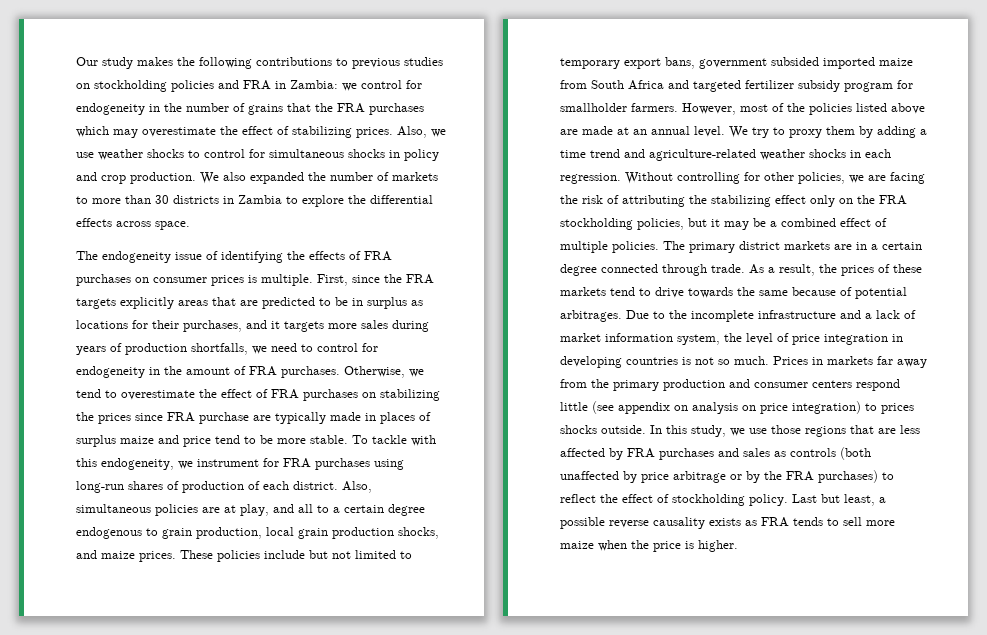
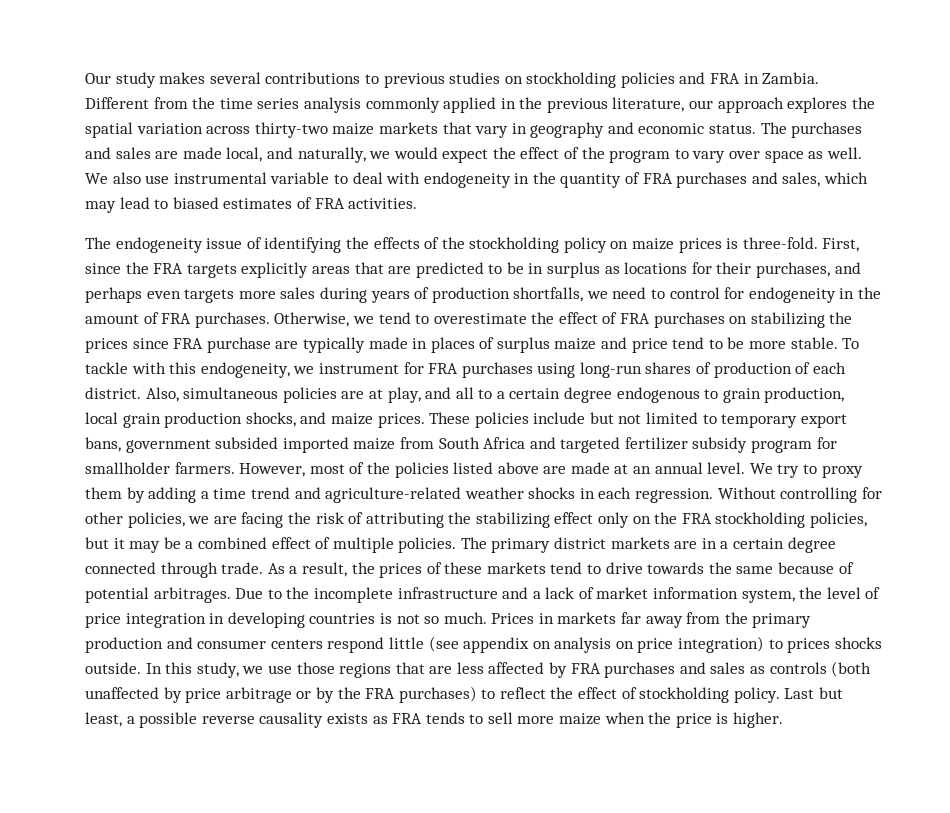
- Our study makes the following contributions to previous studies on stockholding policies and FRA in Zambia: we control for endogeneity in the number of grains that the FRA purchases which may overestimate the effect of stabilizing prices. Also, we use weather shocks to control for simultaneous shocks in policy and crop production. We also expanded the number of markets to more than 30 districts in Zambia to explore the differential effects across space.
+ Our study makes several contributions to previous studies on stockholding policies and FRA in Zambia. Different from the time series analysis commonly applied in the previous literature, our approach explores the spatial variation across thirty-two maize markets that vary in geography and economic status. The purchases and sales are made local, and naturally, we would expect the effect of the program to vary over space as well. We also use instrumental variable to deal with endogeneity in the quantity of FRA purchases and sales, which may lead to biased estimates of FRA activities.
- The endogeneity issue of identifying the effects of FRA purchases on consumer prices is multiple.
+ The endogeneity issue of identifying the effects of the stockholding policy on maize prices is three-fold.
- First, since the FRA targets explicitly areas that are predicted to be in surplus as locations for their purchases, and it targets more sales during years of production shortfalls, we need to control for endogeneity in the amount of FRA purchases.
+ First, since the FRA targets explicitly areas that are predicted to be in surplus as locations for their purchases, and perhaps even targets more sales during years of production shortfalls, we need to control for endogeneity in the amount of FRA purchases.

